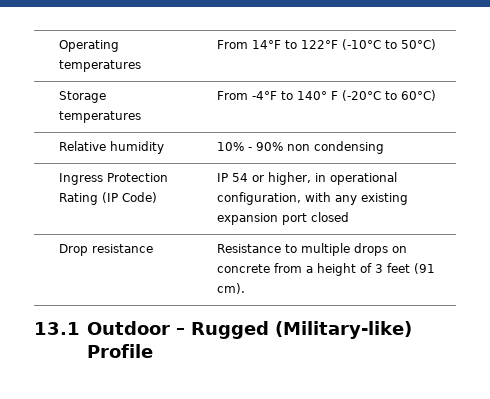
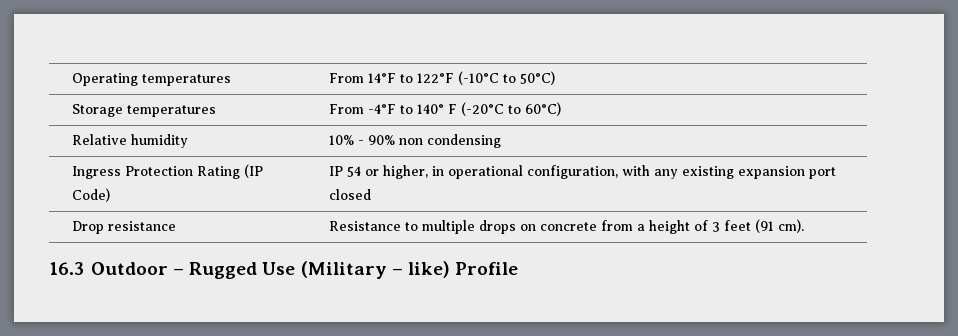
- 13.1 Outdoor – Rugged (Military-like) Profile
+ 16.3 Outdoor – Rugged Use (Military – like) Profile

